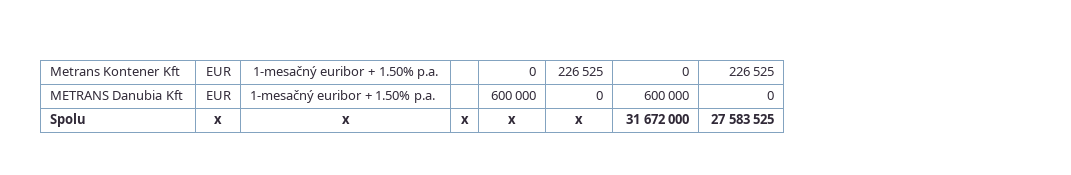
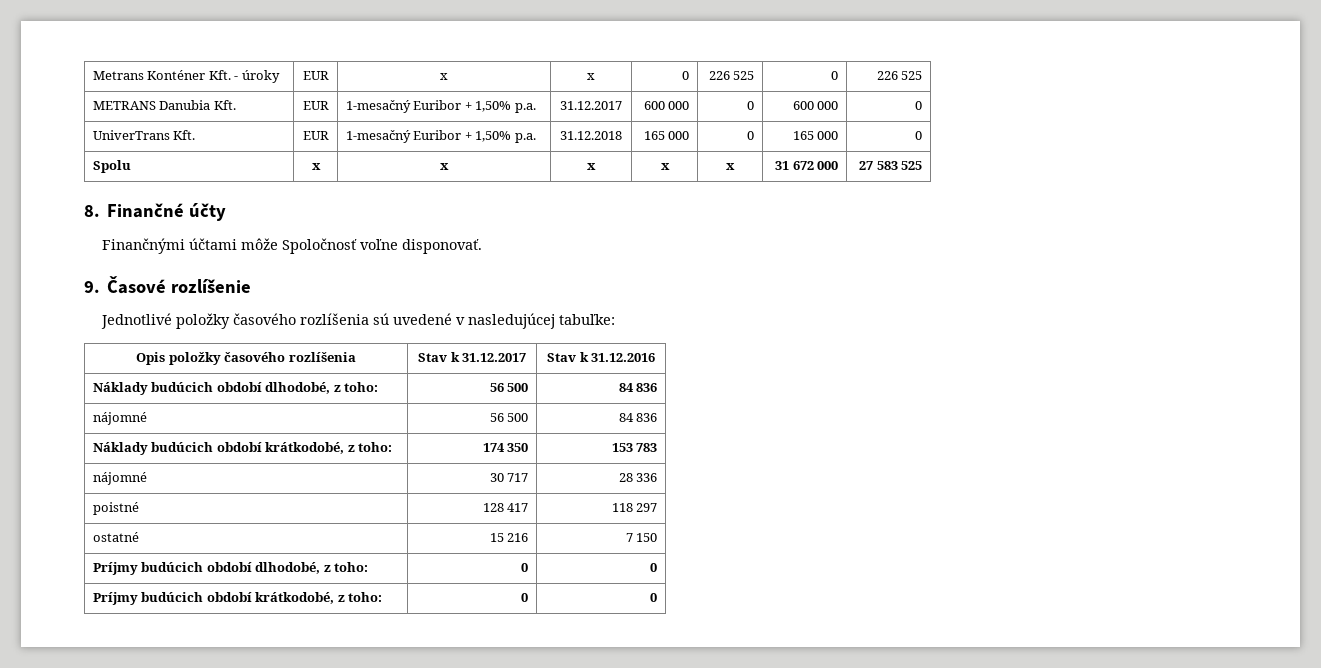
- Metrans Kontener Kft | EUR | 1-mesačný euribor + 1.50% p.a. | | 0 | 226 525 | 0 | 226 525
+ Metrans Konténer Kft. - úroky | EUR | x | x | 0 | 226 525 | 0 | 226 525
- METRANS Danubia Kft | EUR | 1-mesačný euribor + 1.50% p.a. | | 600 000 | 0 | 600 000 | 0
+ METRANS Danubia Kft. | EUR | 1-mesačný Euribor + 1,50% p.a. | 31.12.2017 | 600 000 | 0 | 600 000 | 0
+ UniverTrans Kft. | EUR | 1-mesačný Euribor + 1,50% p.a. | 31.12.2018 | 165 000 | 0 | 165 000 | 0
+ 8. Finančné účty
+ Finančnými účtami môže Spoločnosť voľne disponovať.
+ 9. Časové rozlíšenie
+ Jednotlivé položky časového rozlíšenia sú uvedené v nasledujúcej tabuľke:
+ Opis položky časového rozlíšenia | Stav k 31.12.2017 | Stav k 31.12.2016
+ Náklady budúcich období dlhodobé, z toho: | 56 500 | 84 836
+ nájomné | 56 500 | 84 836
+ Náklady budúcich období krátkodobé, z toho: | 174 350 | 153 783
+ nájomné | 30 717 | 28 336
+ poistné | 128 417 | 118 297
+ ostatné | 15 216 | 7 150
+ Príjmy budúcich období dlhodobé, z toho: | 0 | 0
+ Príjmy budúcich období krátkodobé, z toho: | 0 | 0

